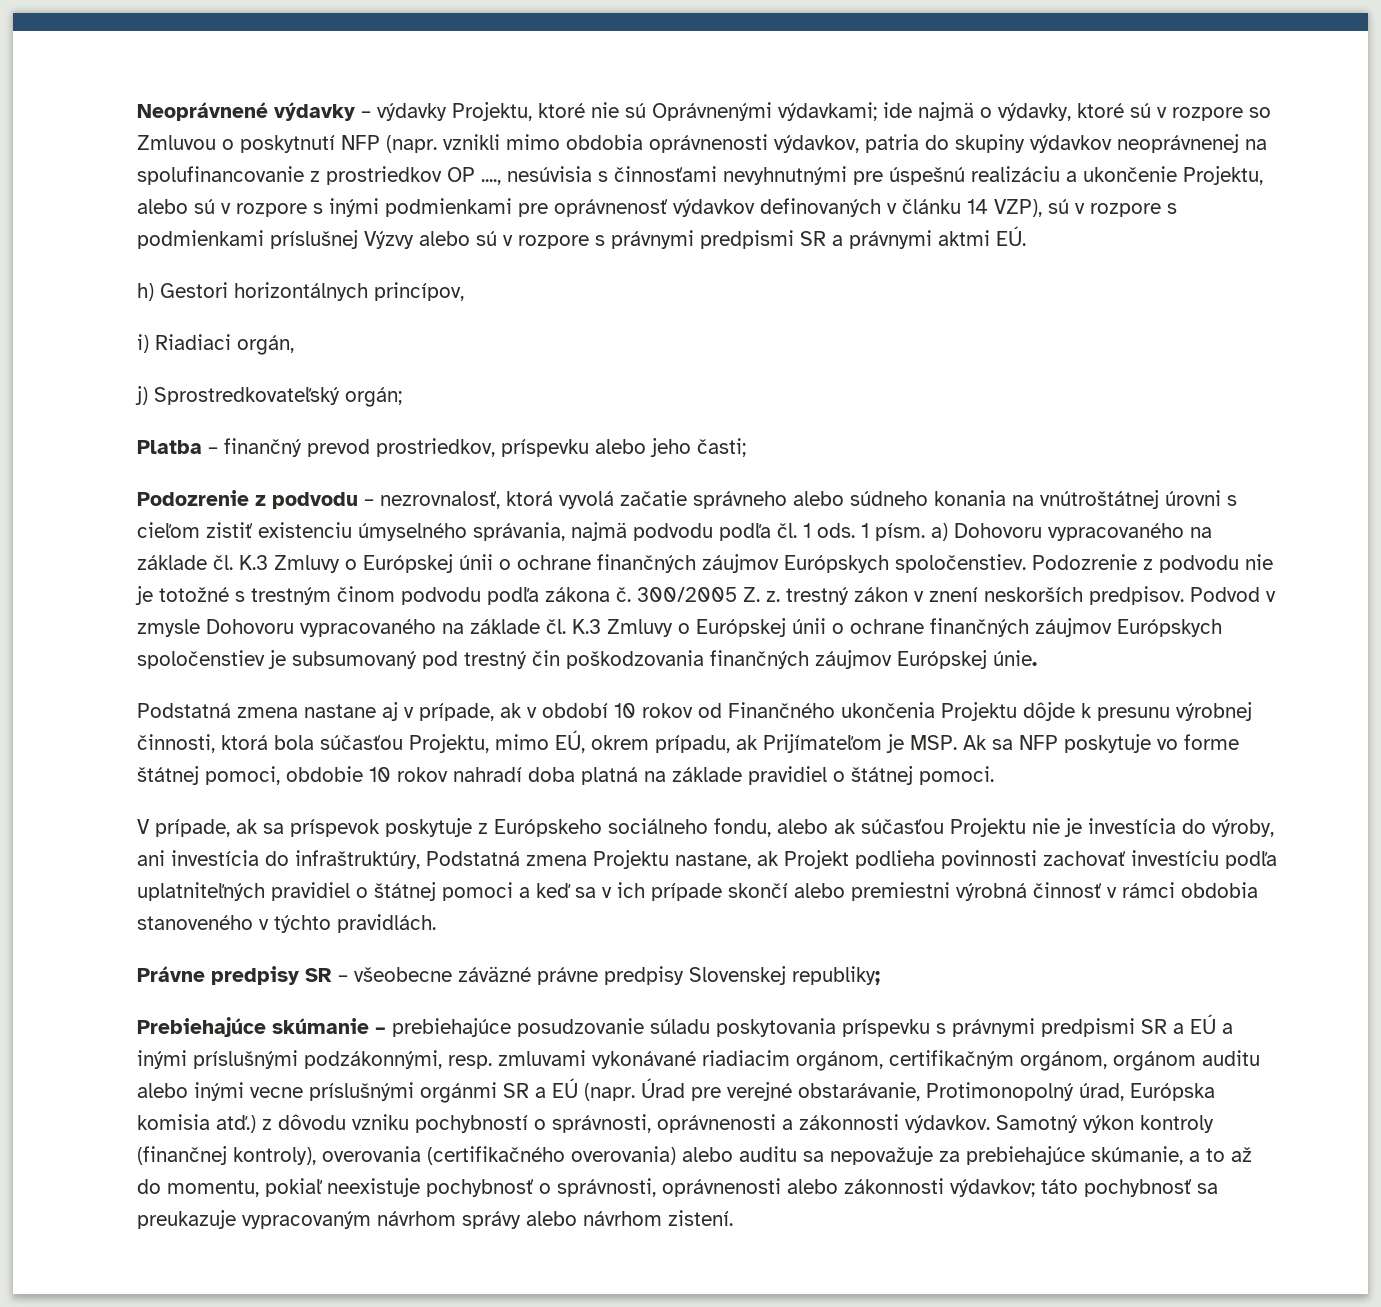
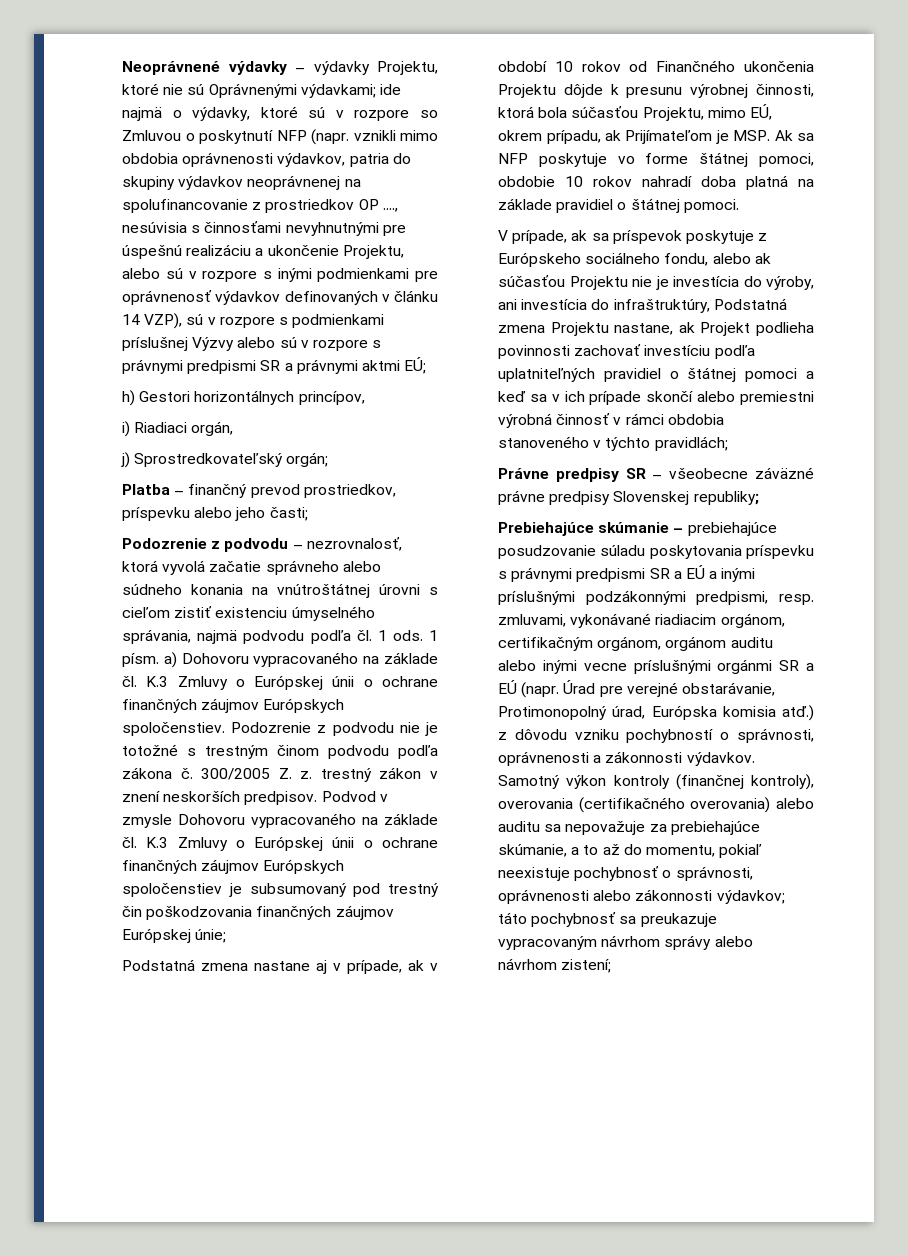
- ide najmä o výdavky, ktoré sú v rozpore so Zmluvou o poskytnutí NFP (napr. vznikli mimo obdobia oprávnenosti výdavkov, patria do skupiny výdavkov neoprávnenej na spolufinancovanie z prostriedkov OP ...., nesúvisia s činnosťami nevyhnutnými pre úspešnú realizáciu a ukončenie Projektu, alebo sú v rozpore s inými podmienkami pre oprávnenosť výdavkov definovaných v článku 14 VZP), sú v rozpore s podmienkami príslušnej Výzvy alebo sú v rozpore s právnymi predpismi SR a právnymi aktmi EÚ.
+ ide najmä o výdavky, ktoré sú v rozpore so Zmluvou o poskytnutí NFP (napr. vznikli mimo obdobia oprávnenosti výdavkov, patria do skupiny výdavkov neoprávnenej na spolufinancovanie z prostriedkov OP ...., nesúvisia s činnosťami nevyhnutnými pre úspešnú realizáciu a ukončenie Projektu, alebo sú v rozpore s inými podmienkami pre oprávnenosť výdavkov definovaných v článku 14 VZP), sú v rozpore s podmienkami príslušnej Výzvy alebo sú v rozpore s právnymi predpismi SR a právnymi aktmi EÚ;
- Podvod v zmysle Dohovoru vypracovaného na základe čl. K.3 Zmluvy o Európskej únii o ochrane finančných záujmov Európskych spoločenstiev je subsumovaný pod trestný čin poškodzovania finančných záujmov Európskej únie.
+ Podvod v zmysle Dohovoru vypracovaného na základe čl. K.3 Zmluvy o Európskej únii o ochrane finančných záujmov Európskych spoločenstiev je subsumovaný pod trestný čin poškodzovania finančných záujmov Európskej únie;
- V prípade, ak sa príspevok poskytuje z Európskeho sociálneho fondu, alebo ak súčasťou Projektu nie je investícia do výroby, ani investícia do infraštruktúry, Podstatná zmena Projektu nastane, ak Projekt podlieha povinnosti zachovať investíciu podľa uplatniteľných pravidiel o štátnej pomoci a keď sa v ich prípade skončí alebo premiestni výrobná činnosť v rámci obdobia stanoveného v týchto pravidlách.
+ V prípade, ak sa príspevok poskytuje z Európskeho sociálneho fondu, alebo ak súčasťou Projektu nie je investícia do výroby, ani investícia do infraštruktúry, Podstatná zmena Projektu nastane, ak Projekt podlieha povinnosti zachovať investíciu podľa uplatniteľných pravidiel o štátnej pomoci a keď sa v ich prípade skončí alebo premiestni výrobná činnosť v rámci obdobia stanoveného v týchto pravidlách;
- Prebiehajúce skúmanie – prebiehajúce posudzovanie súladu poskytovania príspevku s právnymi predpismi SR a EÚ a inými príslušnými podzákonnými, resp. zmluvami vykonávané riadiacim orgánom, certifikačným orgánom, orgánom auditu alebo inými vecne príslušnými orgánmi SR a EÚ (napr.
+ Prebiehajúce skúmanie – prebiehajúce posudzovanie súladu poskytovania príspevku s právnymi predpismi SR a EÚ a inými príslušnými podzákonnými predpismi, resp. zmluvami, vykonávané riadiacim orgánom, certifikačným orgánom, orgánom auditu alebo inými vecne príslušnými orgánmi SR a EÚ (napr.
- Samotný výkon kontroly (finančnej kontroly), overovania (certifikačného overovania) alebo auditu sa nepovažuje za prebiehajúce skúmanie, a to až do momentu, pokiaľ neexistuje pochybnosť o správnosti, oprávnenosti alebo zákonnosti výdavkov; táto pochybnosť sa preukazuje vypracovaným návrhom správy alebo návrhom zistení.
+ Samotný výkon kontroly (finančnej kontroly), overovania (certifikačného overovania) alebo auditu sa nepovažuje za prebiehajúce skúmanie, a to až do momentu, pokiaľ neexistuje pochybnosť o správnosti, oprávnenosti alebo zákonnosti výdavkov; táto pochybnosť sa preukazuje vypracovaným návrhom správy alebo návrhom zistení;

